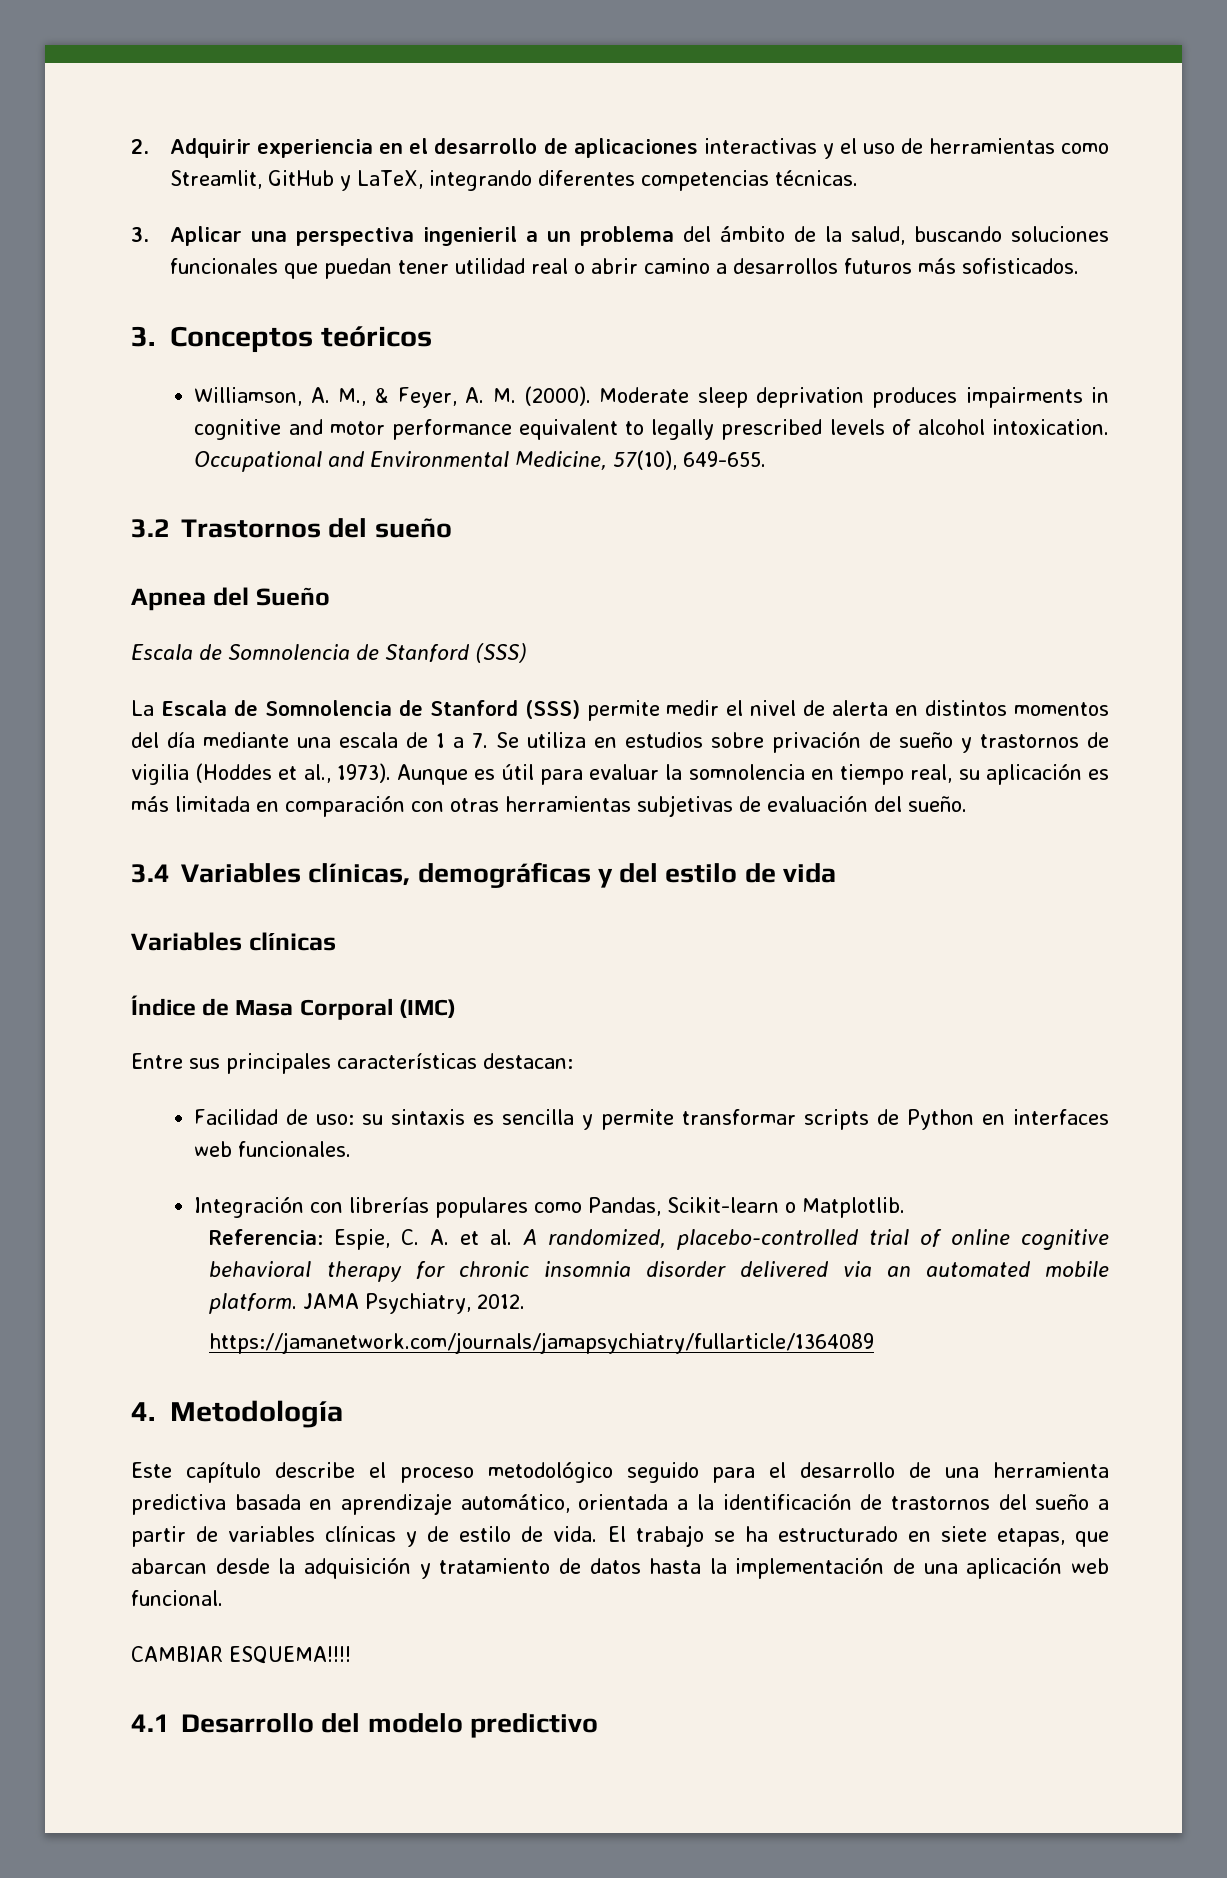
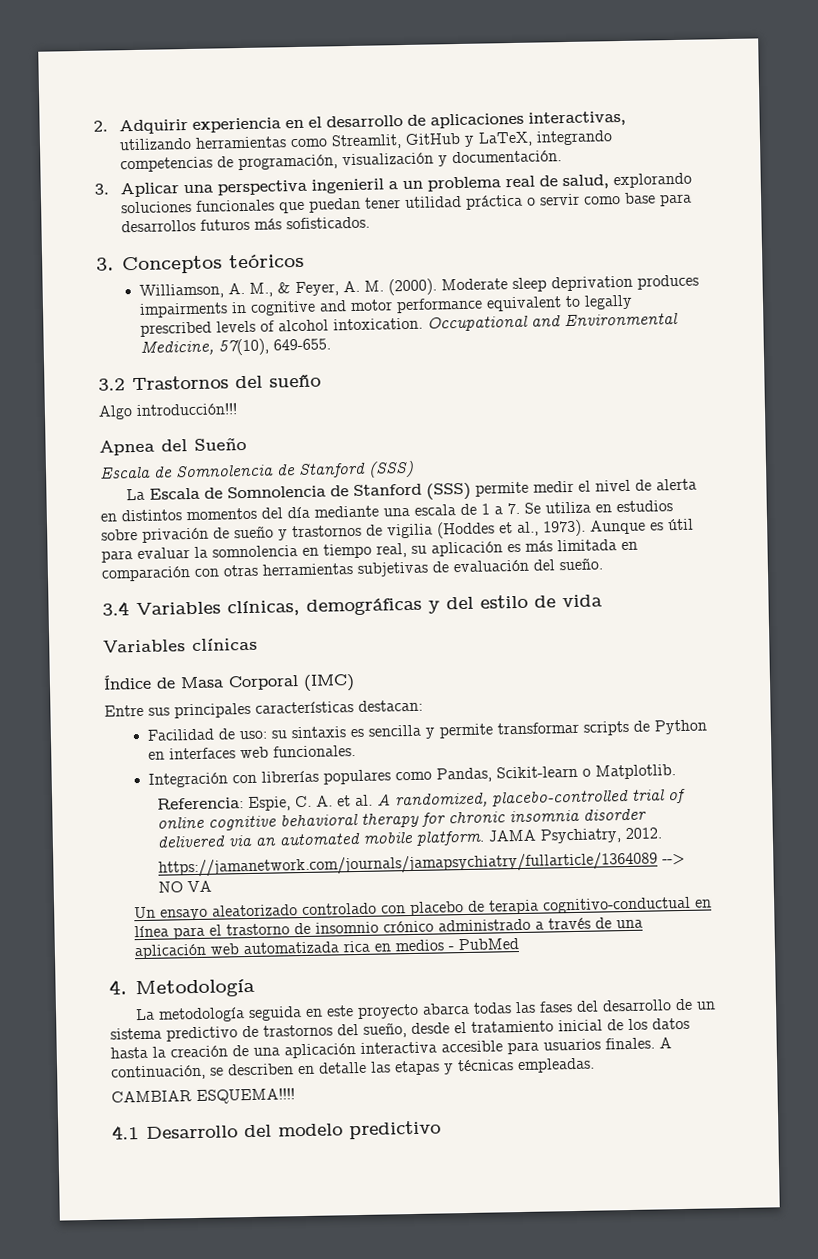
- 2. Adquirir experiencia en el desarrollo de aplicaciones interactivas y el uso de herramientas como Streamlit, GitHub y LaTeX, integrando diferentes competencias técnicas.
+ 2. Adquirir experiencia en el desarrollo de aplicaciones interactivas, utilizando herramientas como Streamlit, GitHub y LaTeX, integrando competencias de programación, visualización y documentación.
- 3. Aplicar una perspectiva ingenieril a un problema del ámbito de la salud, buscando soluciones funcionales que puedan tener utilidad real o abrir camino a desarrollos futuros más sofisticados.
+ 3. Aplicar una perspectiva ingenieril a un problema real de salud, explorando soluciones funcionales que puedan tener utilidad práctica o servir como base para desarrollos futuros más sofisticados.
+ Algo introducción!!!
- https://jamanetwork.com/journals/jamapsychiatry/fullarticle/1364089
+ https://jamanetwork.com/journals/jamapsychiatry/fullarticle/1364089 --> NO VA
+ Un ensayo aleatorizado controlado con placebo de terapia cognitivo-conductual en línea para el trastorno de insomnio crónico administrado a través de una aplicación web automatizada rica en medios - PubMed
  4. Metodología
- Este capítulo describe el proceso metodológico seguido para el desarrollo de una herramienta predictiva basada en aprendizaje automático, orientada a la identificación de trastornos del sueño a partir de variables clínicas y de estilo de vida. El trabajo se ha estructurado en siete etapas, que abarcan desde la adquisición y tratamiento de datos hasta la implementación de una aplicación web funcional.
+ La metodología seguida en este proyecto abarca todas las fases del desarrollo de un sistema predictivo de trastornos del sueño, desde el tratamiento inicial de los datos hasta la creación de una aplicación interactiva accesible para usuarios finales. A continuación, se describen en detalle las etapas y técnicas empleadas.

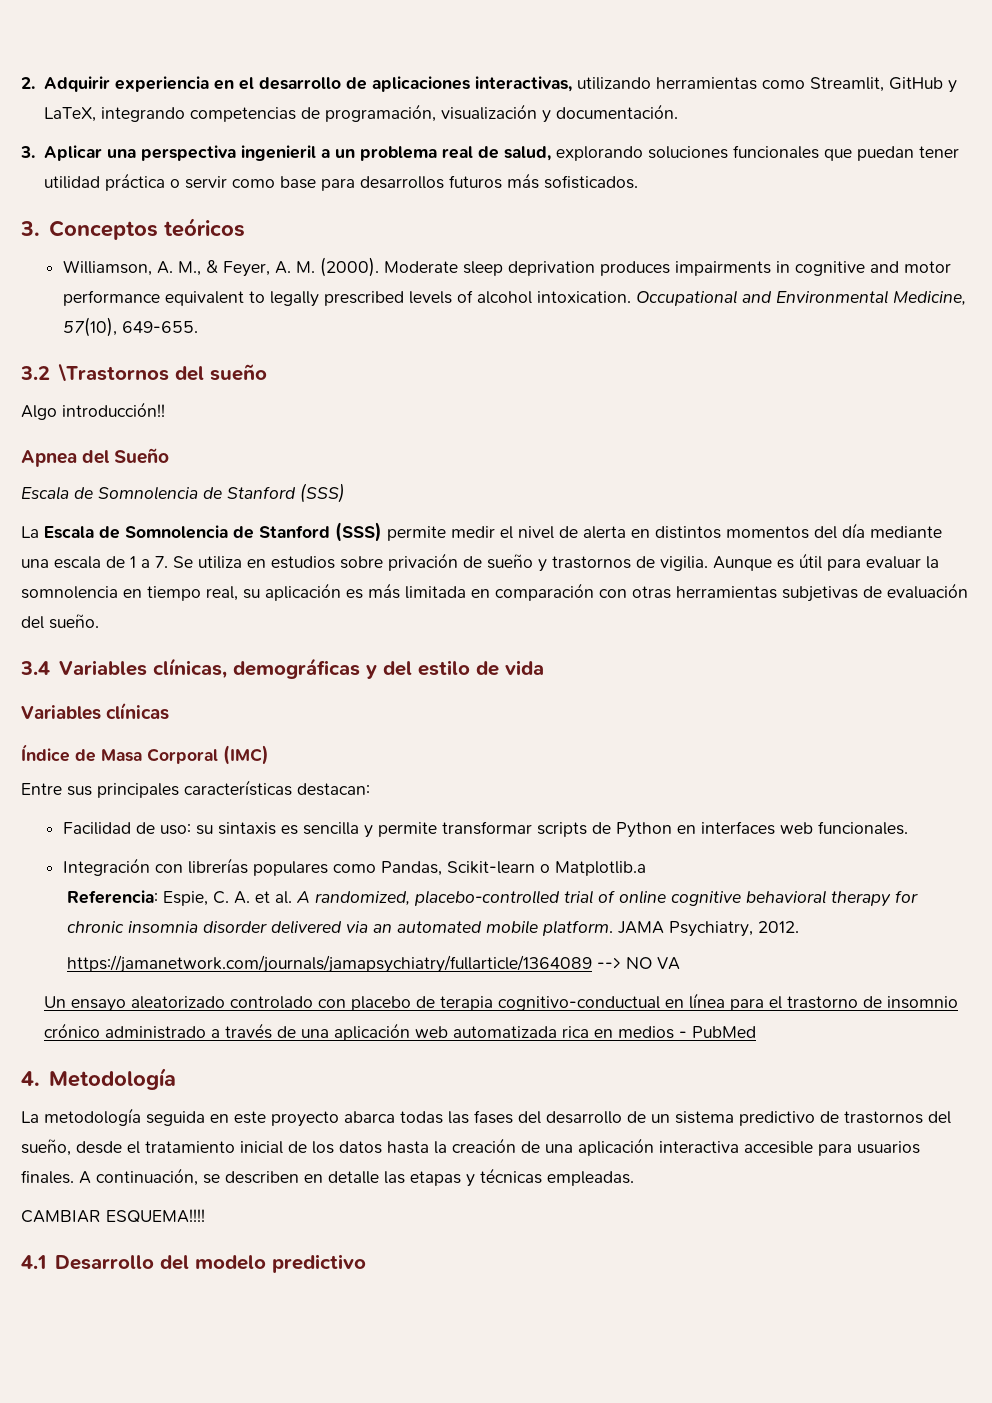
- 3.2 Trastornos del sueño
+ 3.2 \Trastornos del sueño
- Algo introducción!!!
+ Algo introducción!!
- La Escala de Somnolencia de Stanford (SSS) permite medir el nivel de alerta en distintos momentos del día mediante una escala de 1 a 7. Se utiliza en estudios sobre privación de sueño y trastornos de vigilia (Hoddes et al., 1973).
+ La Escala de Somnolencia de Stanford (SSS) permite medir el nivel de alerta en distintos momentos del día mediante una escala de 1 a 7. Se utiliza en estudios sobre privación de sueño y trastornos de vigilia.
- Integración con librerías populares como Pandas, Scikit-learn o Matplotlib.
+ Integración con librerías populares como Pandas, Scikit-learn o Matplotlib.a

